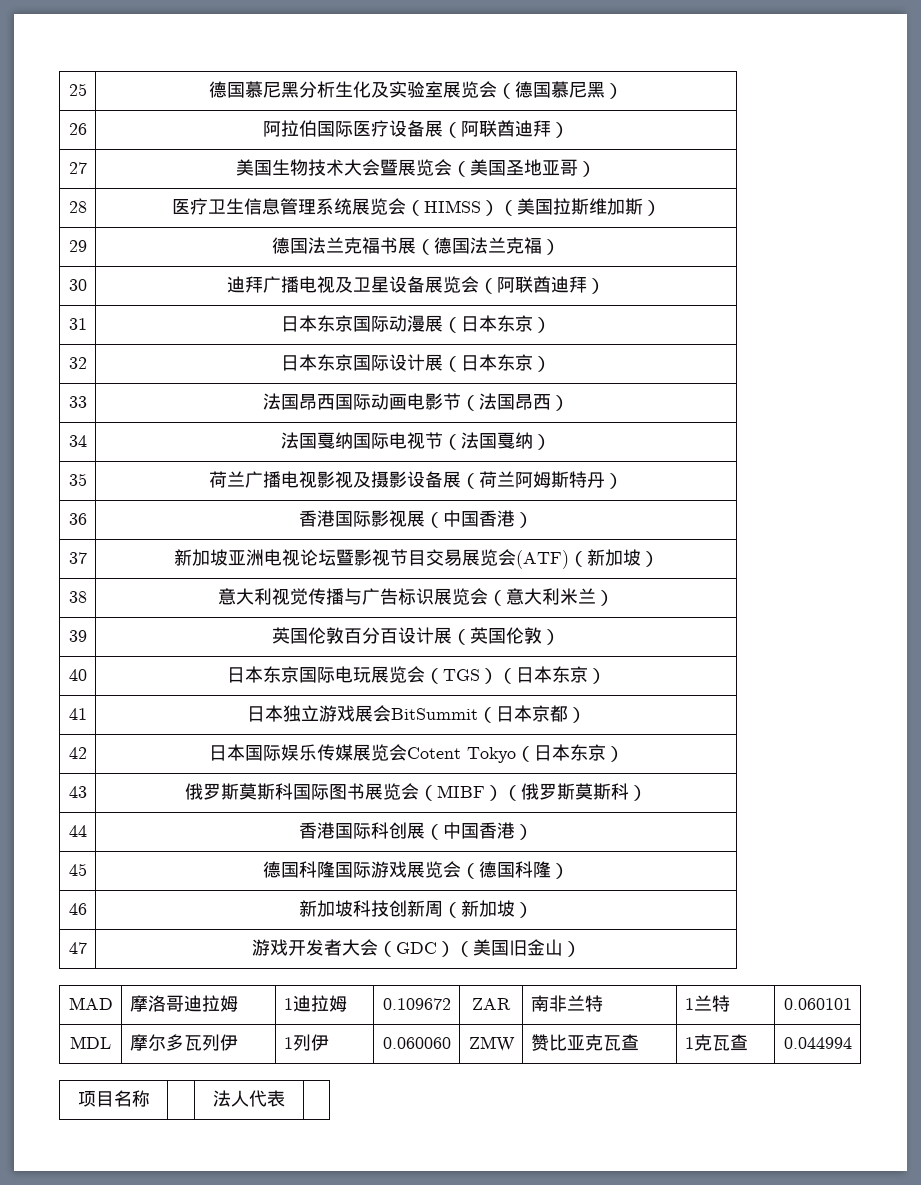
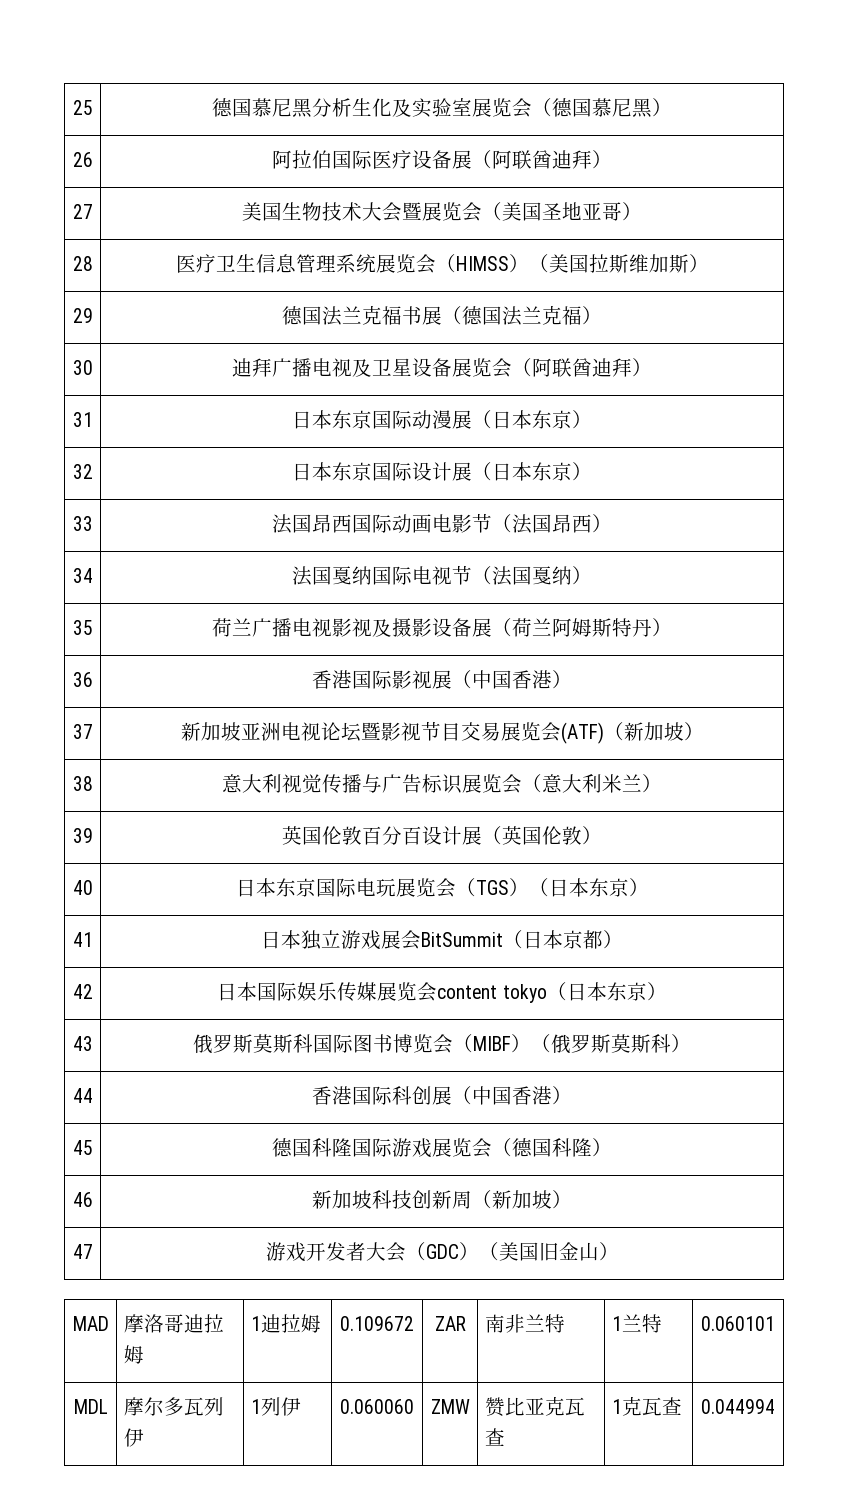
- 42 | 日本国际娱乐传媒展览会Cotent Tokyo（日本东京）
+ 42 | 日本国际娱乐传媒展览会content tokyo（日本东京）
- 43 | 俄罗斯莫斯科国际图书展览会（MIBF）（俄罗斯莫斯科）
+ 43 | 俄罗斯莫斯科国际图书博览会（MIBF）（俄罗斯莫斯科）
- 项目名称 | | 法人代表 |

